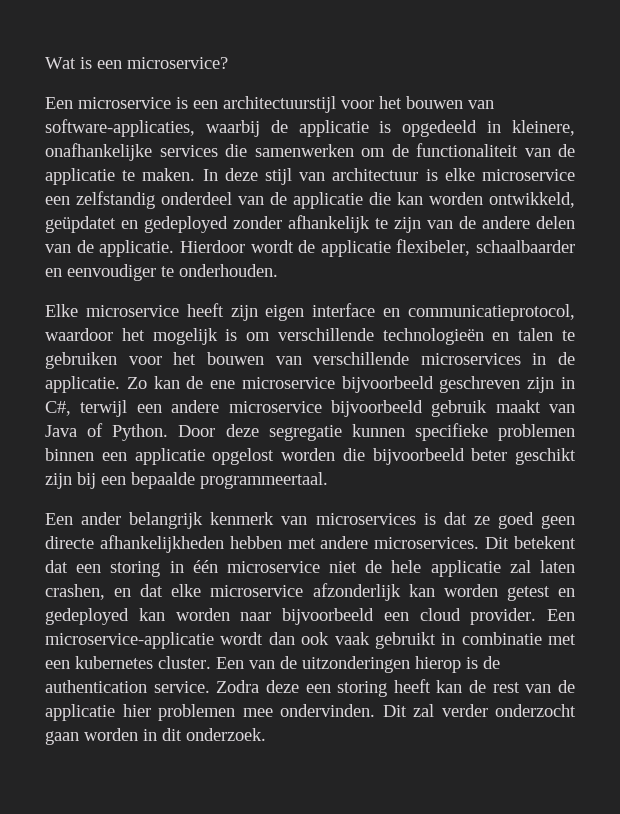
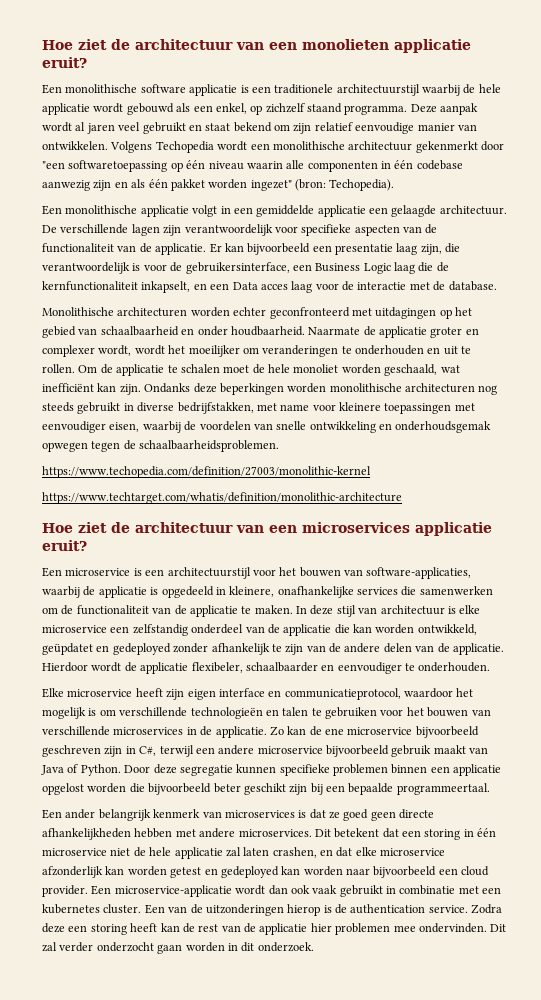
- Wat is een microservice?
+ Hoe ziet de architectuur van een monolieten applicatie eruit?
+ Een monolithische software applicatie is een traditionele architectuurstijl waarbij de hele applicatie wordt gebouwd als een enkel, op zichzelf staand programma. Deze aanpak wordt al jaren veel gebruikt en staat bekend om zijn relatief eenvoudige manier van ontwikkelen. Volgens Techopedia wordt een monolithische architectuur gekenmerkt door "een softwaretoepassing op één niveau waarin alle componenten in één codebase aanwezig zijn en als één pakket worden ingezet" (bron: Techopedia).
+ Een monolithische applicatie volgt in een gemiddelde applicatie een gelaagde architectuur. De verschillende lagen zijn verantwoordelijk voor specifieke aspecten van de functionaliteit van de applicatie. Er kan bijvoorbeeld een presentatie laag zijn, die verantwoordelijk is voor de gebruikersinterface, een Business Logic laag die de kernfunctionaliteit inkapselt, en een Data acces laag voor de interactie met de database.
+ Monolithische architecturen worden echter geconfronteerd met uitdagingen op het gebied van schaalbaarheid en onder houdbaarheid. Naarmate de applicatie groter en complexer wordt, wordt het moeilijker om veranderingen te onderhouden en uit te rollen. Om de applicatie te schalen moet de hele monoliet worden geschaald, wat inefficiënt kan zijn. Ondanks deze beperkingen worden monolithische architecturen nog steeds gebruikt in diverse bedrijfstakken, met name voor kleinere toepassingen met eenvoudiger eisen, waarbij de voordelen van snelle ontwikkeling en onderhoudsgemak opwegen tegen de schaalbaarheidsproblemen.
+ https://www.techopedia.com/definition/27003/monolithic-kernel
+ https://www.techtarget.com/whatis/definition/monolithic-architecture
+ Hoe ziet de architectuur van een microservices applicatie eruit?

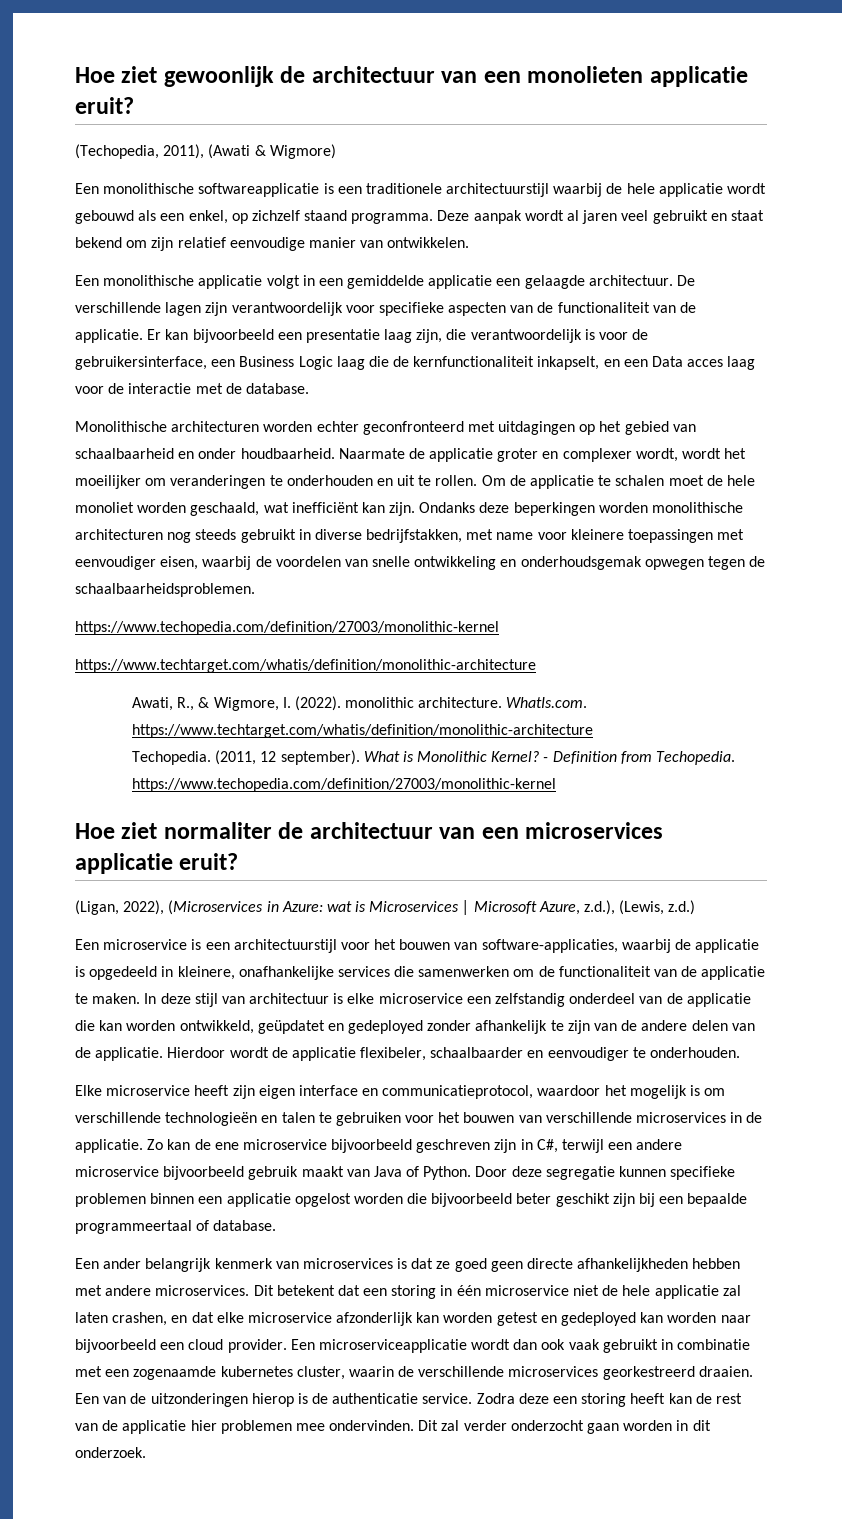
- Hoe ziet de architectuur van een monolieten applicatie eruit?
+ Hoe ziet gewoonlijk de architectuur van een monolieten applicatie eruit?
- Een monolithische software applicatie is een traditionele architectuurstijl waarbij de hele applicatie wordt gebouwd als een enkel, op zichzelf staand programma.
+ (Techopedia, 2011), (Awati & Wigmore)
+ Een monolithische softwareapplicatie is een traditionele architectuurstijl waarbij de hele applicatie wordt gebouwd als een enkel, op zichzelf staand programma.
- Volgens Techopedia wordt een monolithische architectuur gekenmerkt door "een softwaretoepassing op één niveau waarin alle componenten in één codebase aanwezig zijn en als één pakket worden ingezet" (bron: Techopedia).
- Hoe ziet de architectuur van een microservices applicatie eruit?
+ Awati, R., & Wigmore, I. (2022). monolithic architecture. WhatIs.com. https://www.techtarget.com/whatis/definition/monolithic-architecture
+ Techopedia. (2011, 12 september). What is Monolithic Kernel? - Definition from Techopedia. https://www.techopedia.com/definition/27003/monolithic-kernel
+ Hoe ziet normaliter de architectuur van een microservices applicatie eruit?
+ (Ligan, 2022), (Microservices in Azure: wat is Microservices | Microsoft Azure, z.d.), (Lewis, z.d.)
- Door deze segregatie kunnen specifieke problemen binnen een applicatie opgelost worden die bijvoorbeeld beter geschikt zijn bij een bepaalde programmeertaal.
+ Door deze segregatie kunnen specifieke problemen binnen een applicatie opgelost worden die bijvoorbeeld beter geschikt zijn bij een bepaalde programmeertaal of database.
- Een microservice-applicatie wordt dan ook vaak gebruikt in combinatie met een kubernetes cluster.
+ Een microserviceapplicatie wordt dan ook vaak gebruikt in combinatie met een zogenaamde kubernetes cluster, waarin de verschillende microservices georkestreerd draaien.
- Een van de uitzonderingen hierop is de authentication service.
+ Een van de uitzonderingen hierop is de authenticatie service.

